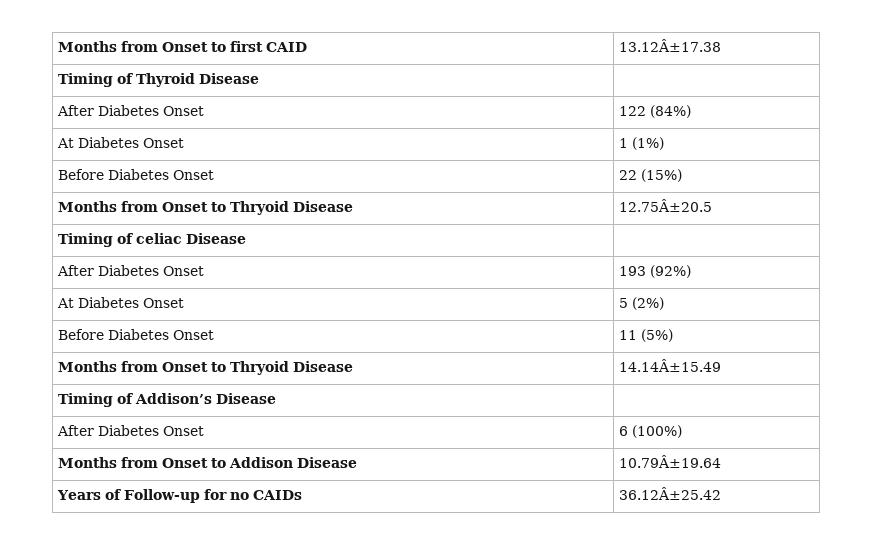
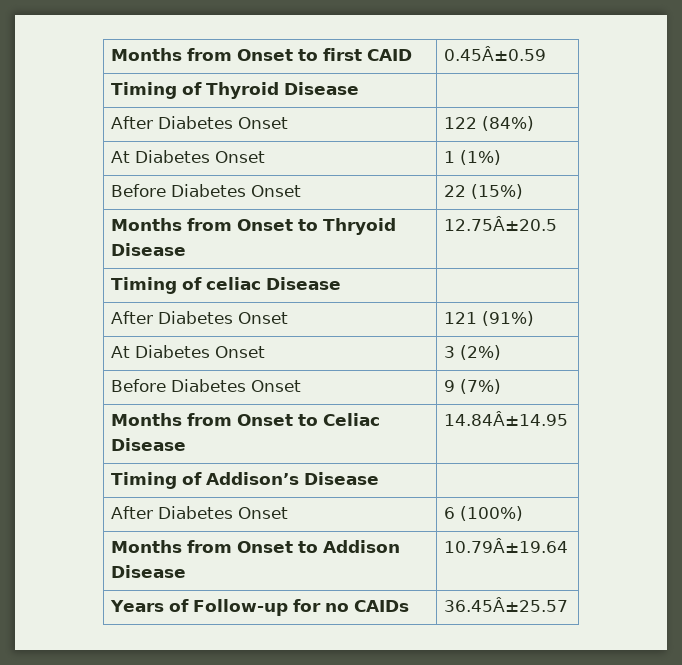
- Months from Onset to first CAID | 13.12Â±17.38
+ Months from Onset to first CAID | 0.45Â±0.59
- After Diabetes Onset | 193 (92%)
- At Diabetes Onset | 5 (2%)
+ After Diabetes Onset | 121 (91%)
+ At Diabetes Onset | 3 (2%)
- Before Diabetes Onset | 11 (5%)
- Months from Onset to Thryoid Disease | 14.14Â±15.49
+ Before Diabetes Onset | 9 (7%)
+ Months from Onset to Celiac Disease | 14.84Â±14.95
- Years of Follow-up for no CAIDs | 36.12Â±25.42
+ Years of Follow-up for no CAIDs | 36.45Â±25.57

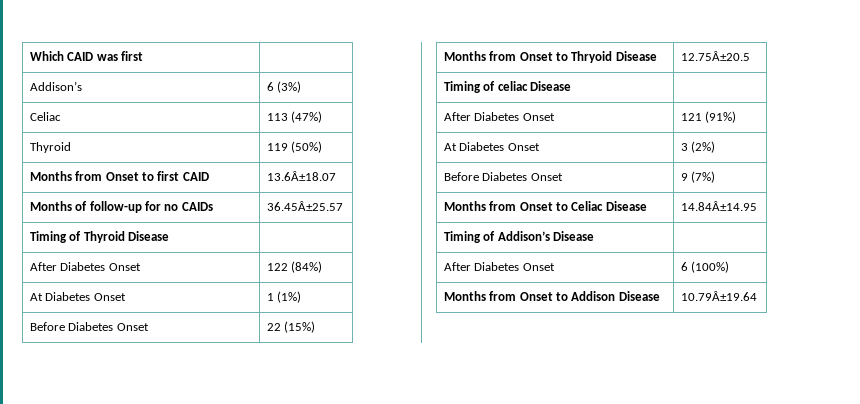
+ Which CAID was first |
+ Addison’s | 6 (3%)
+ Celiac | 113 (47%)
+ Thyroid | 119 (50%)
- Months from Onset to first CAID | 0.45Â±0.59
+ Months from Onset to first CAID | 13.6Â±18.07
+ Months of follow-up for no CAIDs | 36.45Â±25.57
- Years of Follow-up for no CAIDs | 36.45Â±25.57

